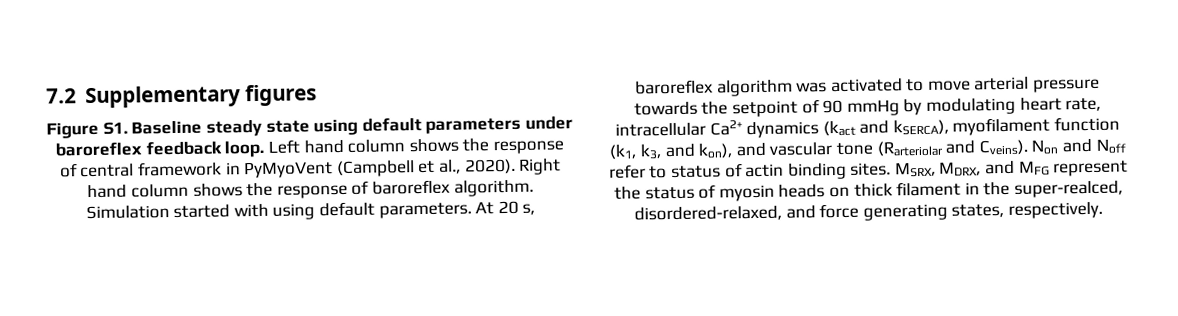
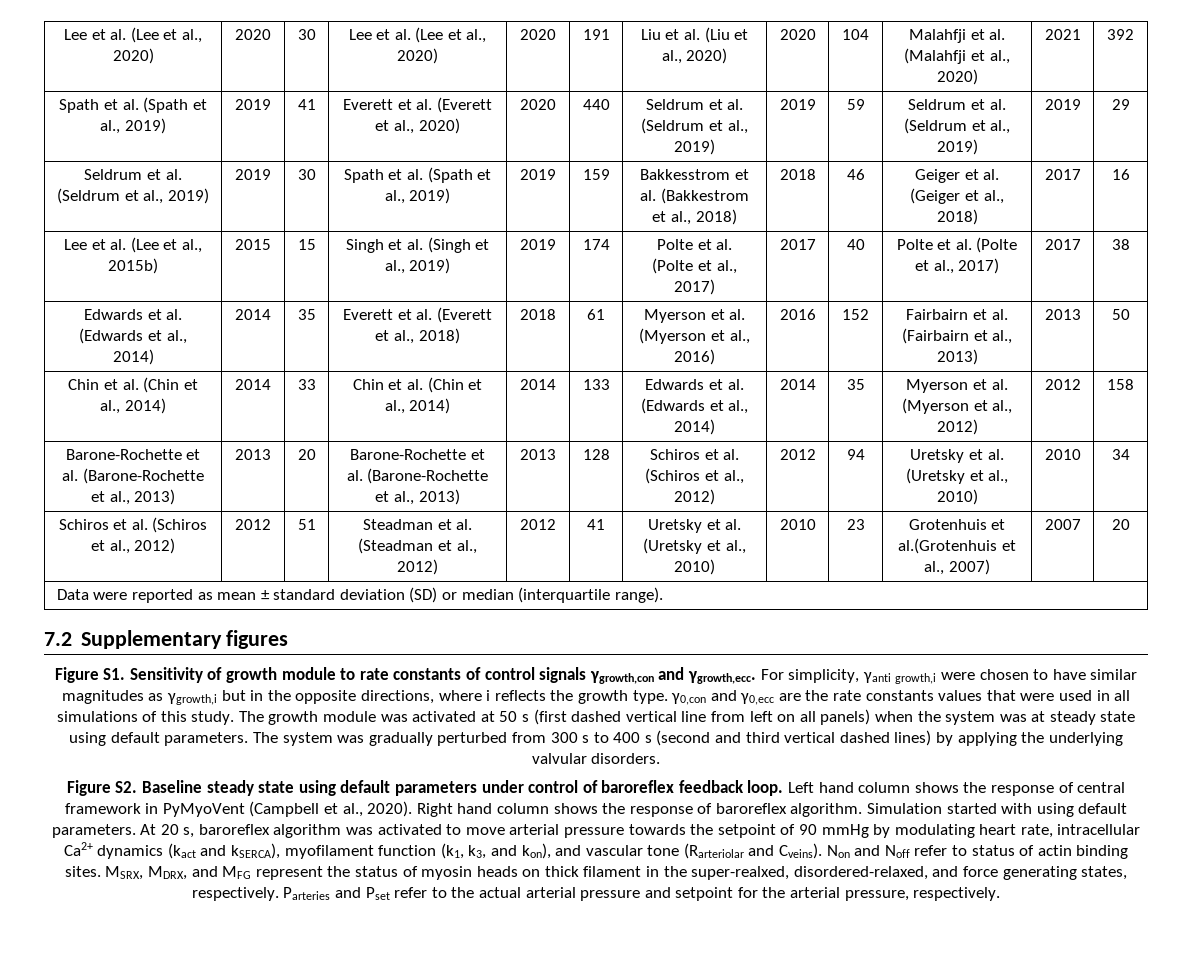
+ Lee et al. (Lee et al., 2020) | 2020 | 30 | Lee et al. (Lee et al., 2020) | 2020 | 191 | Liu et al. (Liu et al., 2020) | 2020 | 104 | Malahfji et al. (Malahfji et al., 2020) | 2021 | 392
+ Spath et al. (Spath et al., 2019) | 2019 | 41 | Everett et al. (Everett et al., 2020) | 2020 | 440 | Seldrum et al. (Seldrum et al., 2019) | 2019 | 59 | Seldrum et al. (Seldrum et al., 2019) | 2019 | 29
+ Seldrum et al. (Seldrum et al., 2019) | 2019 | 30 | Spath et al. (Spath et al., 2019) | 2019 | 159 | Bakkesstrom et al. (Bakkestrom et al., 2018) | 2018 | 46 | Geiger et al. (Geiger et al., 2018) | 2017 | 16
+ Lee et al. (Lee et al., 2015b) | 2015 | 15 | Singh et al. (Singh et al., 2019) | 2019 | 174 | Polte et al. (Polte et al., 2017) | 2017 | 40 | Polte et al. (Polte et al., 2017) | 2017 | 38
+ Edwards et al. (Edwards et al., 2014) | 2014 | 35 | Everett et al. (Everett et al., 2018) | 2018 | 61 | Myerson et al. (Myerson et al., 2016) | 2016 | 152 | Fairbairn et al. (Fairbairn et al., 2013) | 2013 | 50
+ Chin et al. (Chin et al., 2014) | 2014 | 33 | Chin et al. (Chin et al., 2014) | 2014 | 133 | Edwards et al. (Edwards et al., 2014) | 2014 | 35 | Myerson et al. (Myerson et al., 2012) | 2012 | 158
+ Barone-Rochette et al. (Barone-Rochette et al., 2013) | 2013 | 20 | Barone-Rochette et al. (Barone-Rochette et al., 2013) | 2013 | 128 | Schiros et al. (Schiros et al., 2012) | 2012 | 94 | Uretsky et al. (Uretsky et al., 2010) | 2010 | 34
+ Schiros et al. (Schiros et al., 2012) | 2012 | 51 | Steadman et al. (Steadman et al., 2012) | 2012 | 41 | Uretsky et al. (Uretsky et al., 2010) | 2010 | 23 | Grotenhuis et al.(Grotenhuis et al., 2007) | 2007 | 20
+ Data were reported as mean ± standard deviation (SD) or median (interquartile range).
- Figure S1. Baseline steady state using default parameters under baroreflex feedback loop.
+ Figure S1. Sensitivity of growth module to rate constants of control signals γgrowth,con and γgrowth,ecc. For simplicity, γanti growth,i were chosen to have similar magnitudes as γgrowth,i but in the opposite directions, where i reflects the growth type. γ0,con and γ0,ecc are the rate constants values that were used in all simulations of this study. The growth module was activated at 50 s (first dashed vertical line from left on all panels) when the system was at steady state using default parameters. The system was gradually perturbed from 300 s to 400 s (second and third vertical dashed lines) by applying the underlying valvular disorders.
+ Figure S2. Baseline steady state using default parameters under control of baroreflex feedback loop.
- MSRX, MDRX, and MFG represent the status of myosin heads on thick filament in the super-realced, disordered-relaxed, and force generating states, respectively.
+ MSRX, MDRX, and MFG represent the status of myosin heads on thick filament in the super-realxed, disordered-relaxed, and force generating states, respectively.
+ Parteries and Pset refer to the actual arterial pressure and setpoint for the arterial pressure, respectively.

